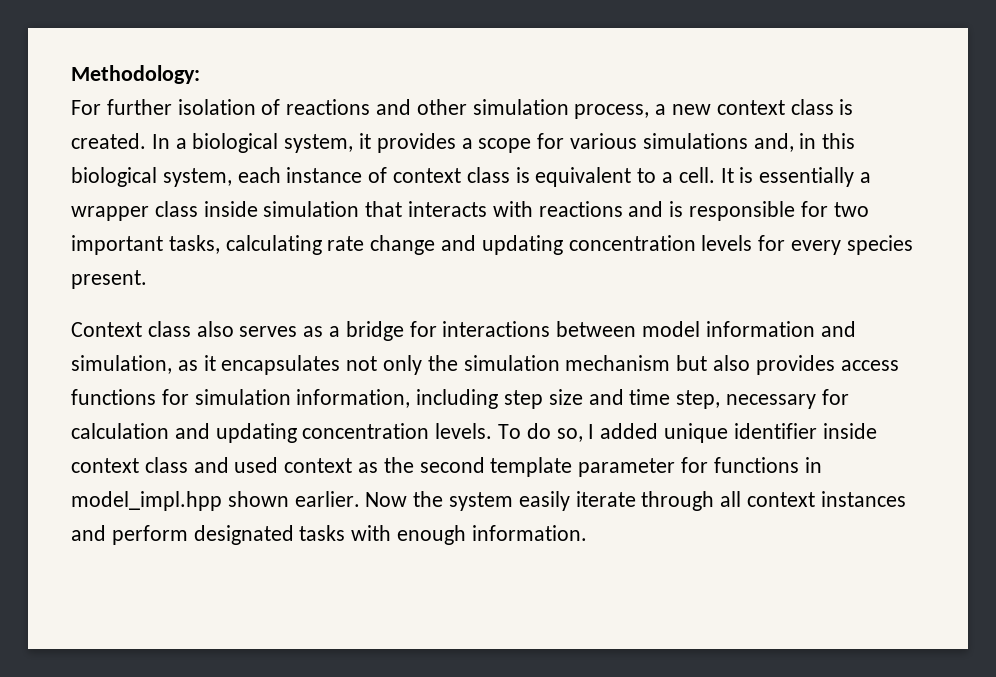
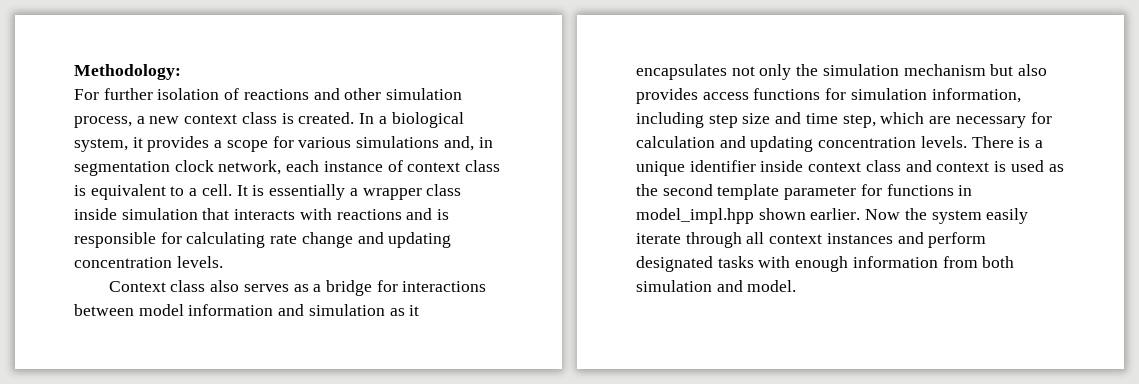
- In a biological system, it provides a scope for various simulations and, in this biological system, each instance of context class is equivalent to a cell.
+ In a biological system, it provides a scope for various simulations and, in segmentation clock network, each instance of context class is equivalent to a cell.
- It is essentially a wrapper class inside simulation that interacts with reactions and is responsible for two important tasks, calculating rate change and updating concentration levels for every species present.
+ It is essentially a wrapper class inside simulation that interacts with reactions and is responsible for calculating rate change and updating concentration levels.
- Context class also serves as a bridge for interactions between model information and simulation, as it encapsulates not only the simulation mechanism but also provides access functions for simulation information, including step size and time step, necessary for calculation and updating concentration levels.
+ Context class also serves as a bridge for interactions between model information and simulation as it encapsulates not only the simulation mechanism but also provides access functions for simulation information, including step size and time step, which are necessary for calculation and updating concentration levels.
- To do so, I added unique identifier inside context class and used context as the second template parameter for functions in model_impl.hpp shown earlier.
+ There is a unique identifier inside context class and context is used as the second template parameter for functions in model_impl.hpp shown earlier.
- Now the system easily iterate through all context instances and perform designated tasks with enough information.
+ Now the system easily iterate through all context instances and perform designated tasks with enough information from both simulation and model.

